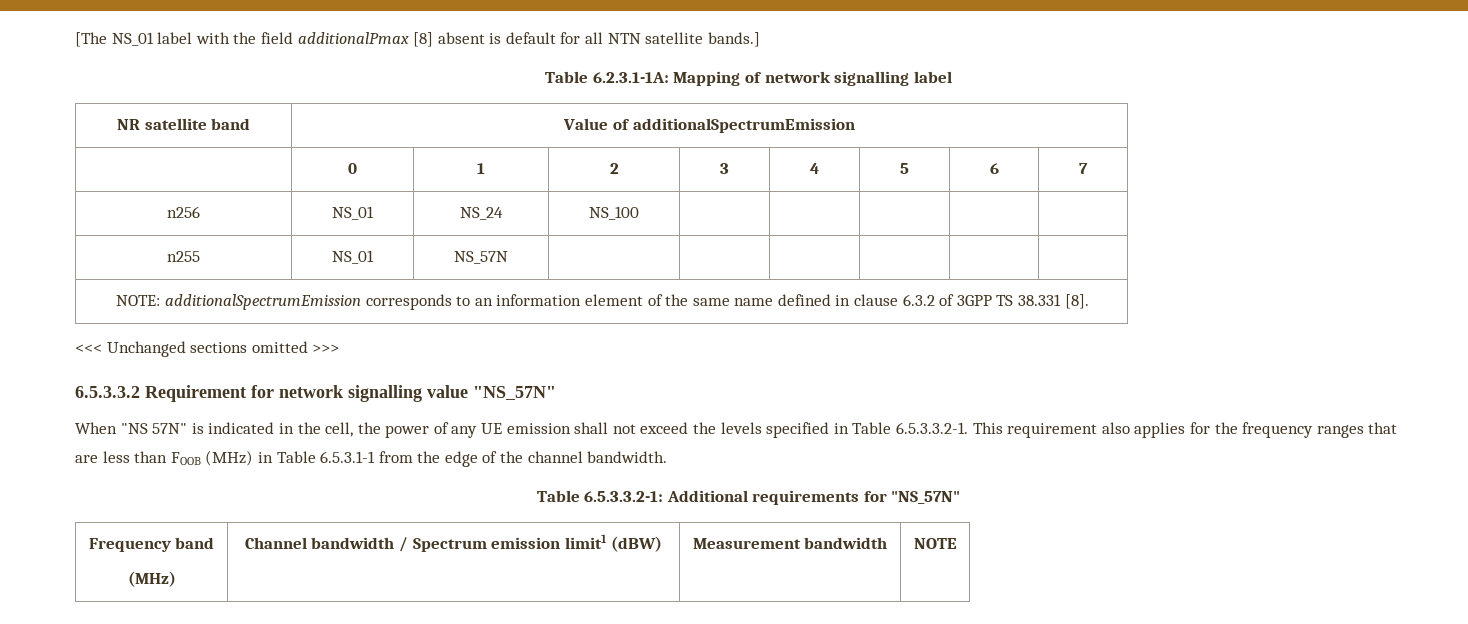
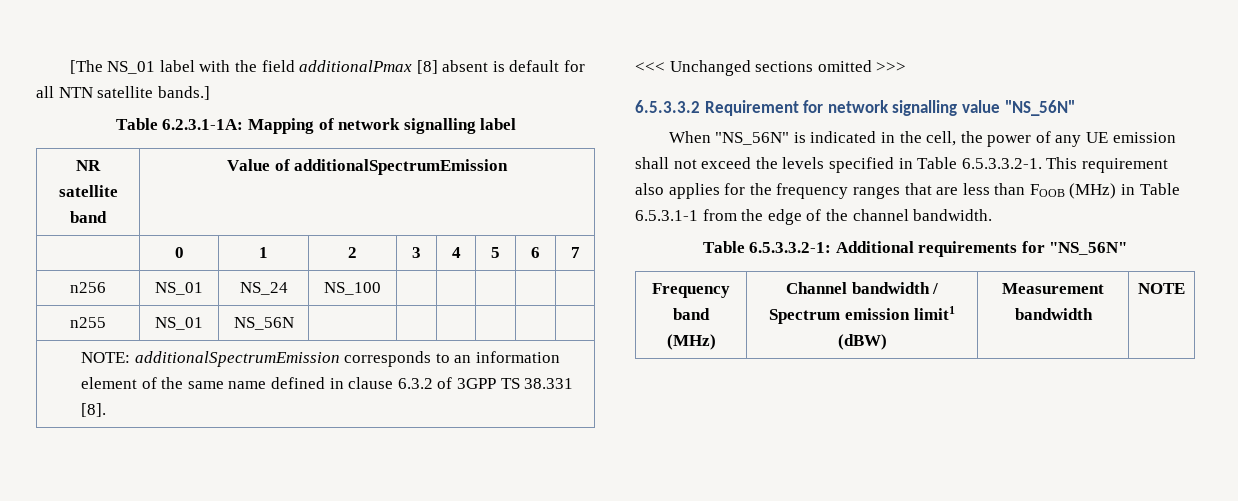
- n255 | NS_01 | NS_57N | | | | | |
+ n255 | NS_01 | NS_56N | | | | | |
- 6.5.3.3.2 Requirement for network signalling value "NS_57N"
+ 6.5.3.3.2 Requirement for network signalling value "NS_56N"
- When "NS 57N" is indicated in the cell, the power of any UE emission shall not exceed the levels specified in Table 6.5.3.3.2-1. This requirement also applies for the frequency ranges that are less than FOOB (MHz) in Table 6.5.3.1-1 from the edge of the channel bandwidth.
+ When "NS_56N" is indicated in the cell, the power of any UE emission shall not exceed the levels specified in Table 6.5.3.3.2-1. This requirement also applies for the frequency ranges that are less than FOOB (MHz) in Table 6.5.3.1-1 from the edge of the channel bandwidth.
- Table 6.5.3.3.2-1: Additional requirements for "NS_57N"
+ Table 6.5.3.3.2-1: Additional requirements for "NS_56N"

